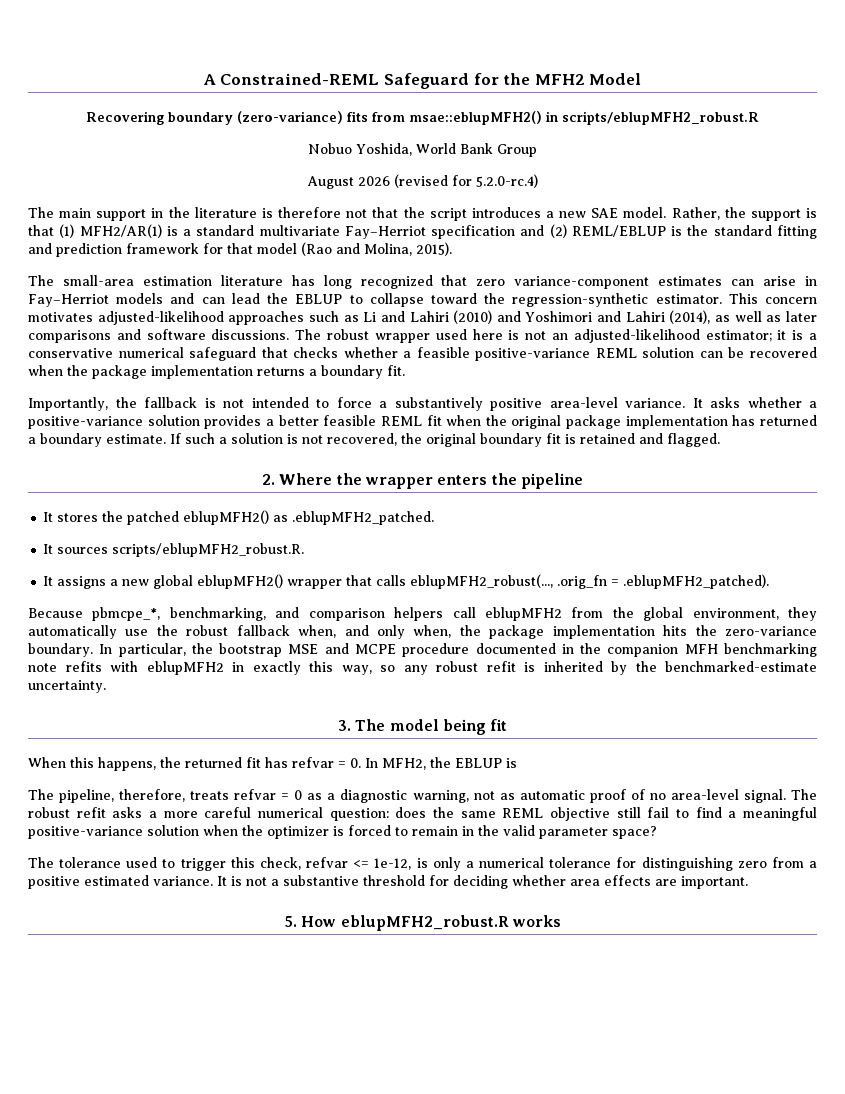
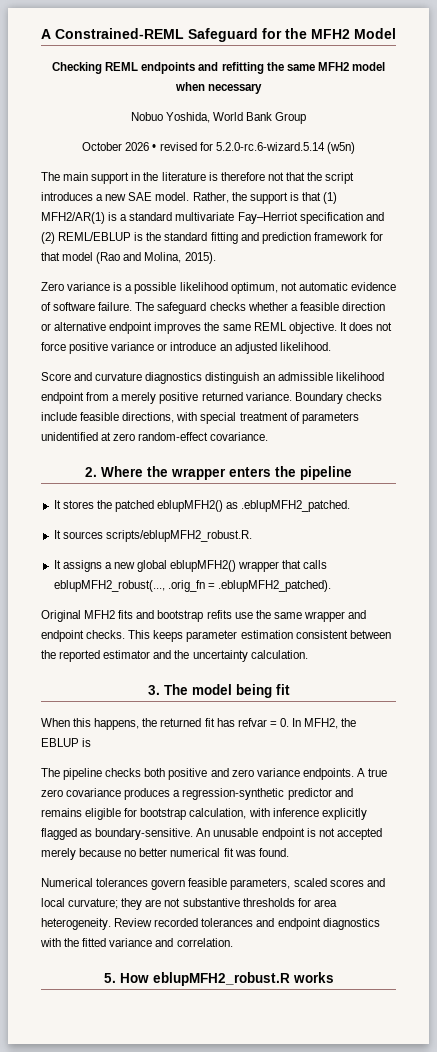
- Recovering boundary (zero-variance) fits from msae::eblupMFH2() in scripts/eblupMFH2_robust.R
+ Checking REML endpoints and refitting the same MFH2 model when necessary
- August 2026 (revised for 5.2.0-rc.4)
+ October 2026 • revised for 5.2.0-rc.6-wizard.5.14 (w5n)
- The small-area estimation literature has long recognized that zero variance-component estimates can arise in Fay–Herriot models and can lead the EBLUP to collapse toward the regression-synthetic estimator. This concern motivates adjusted-likelihood approaches such as Li and Lahiri (2010) and Yoshimori and Lahiri (2014), as well as later comparisons and software discussions. The robust wrapper used here is not an adjusted-likelihood estimator; it is a conservative numerical safeguard that checks whether a feasible positive-variance REML solution can be recovered when the package implementation returns a boundary fit.
- Importantly, the fallback is not intended to force a substantively positive area-level variance. It asks whether a positive-variance solution provides a better feasible REML fit when the original package implementation has returned a boundary estimate. If such a solution is not recovered, the original boundary fit is retained and flagged.
+ Zero variance is a possible likelihood optimum, not automatic evidence of software failure. The safeguard checks whether a feasible direction or alternative endpoint improves the same REML objective. It does not force positive variance or introduce an adjusted likelihood.
+ Score and curvature diagnostics distinguish an admissible likelihood endpoint from a merely positive returned variance. Boundary checks include feasible directions, with special treatment of parameters unidentified at zero random-effect covariance.
- Because pbmcpe_*, benchmarking, and comparison helpers call eblupMFH2 from the global environment, they automatically use the robust fallback when, and only when, the package implementation hits the zero-variance boundary. In particular, the bootstrap MSE and MCPE procedure documented in the companion MFH benchmarking note refits with eblupMFH2 in exactly this way, so any robust refit is inherited by the benchmarked-estimate uncertainty.
+ Original MFH2 fits and bootstrap refits use the same wrapper and endpoint checks. This keeps parameter estimation consistent between the reported estimator and the uncertainty calculation.
- The pipeline, therefore, treats refvar = 0 as a diagnostic warning, not as automatic proof of no area-level signal. The robust refit asks a more careful numerical question: does the same REML objective still fail to find a meaningful positive-variance solution when the optimizer is forced to remain in the valid parameter space?
- The tolerance used to trigger this check, refvar <= 1e-12, is only a numerical tolerance for distinguishing zero from a positive estimated variance. It is not a substantive threshold for deciding whether area effects are important.
+ The pipeline checks both positive and zero variance endpoints. A true zero covariance produces a regression-synthetic predictor and remains eligible for bootstrap calculation, with inference explicitly flagged as boundary-sensitive. An unusable endpoint is not accepted merely because no better numerical fit was found.
+ Numerical tolerances govern feasible parameters, scaled scores and local curvature; they are not substantive thresholds for area heterogeneity. Review recorded tolerances and endpoint diagnostics with the fitted variance and correlation.

